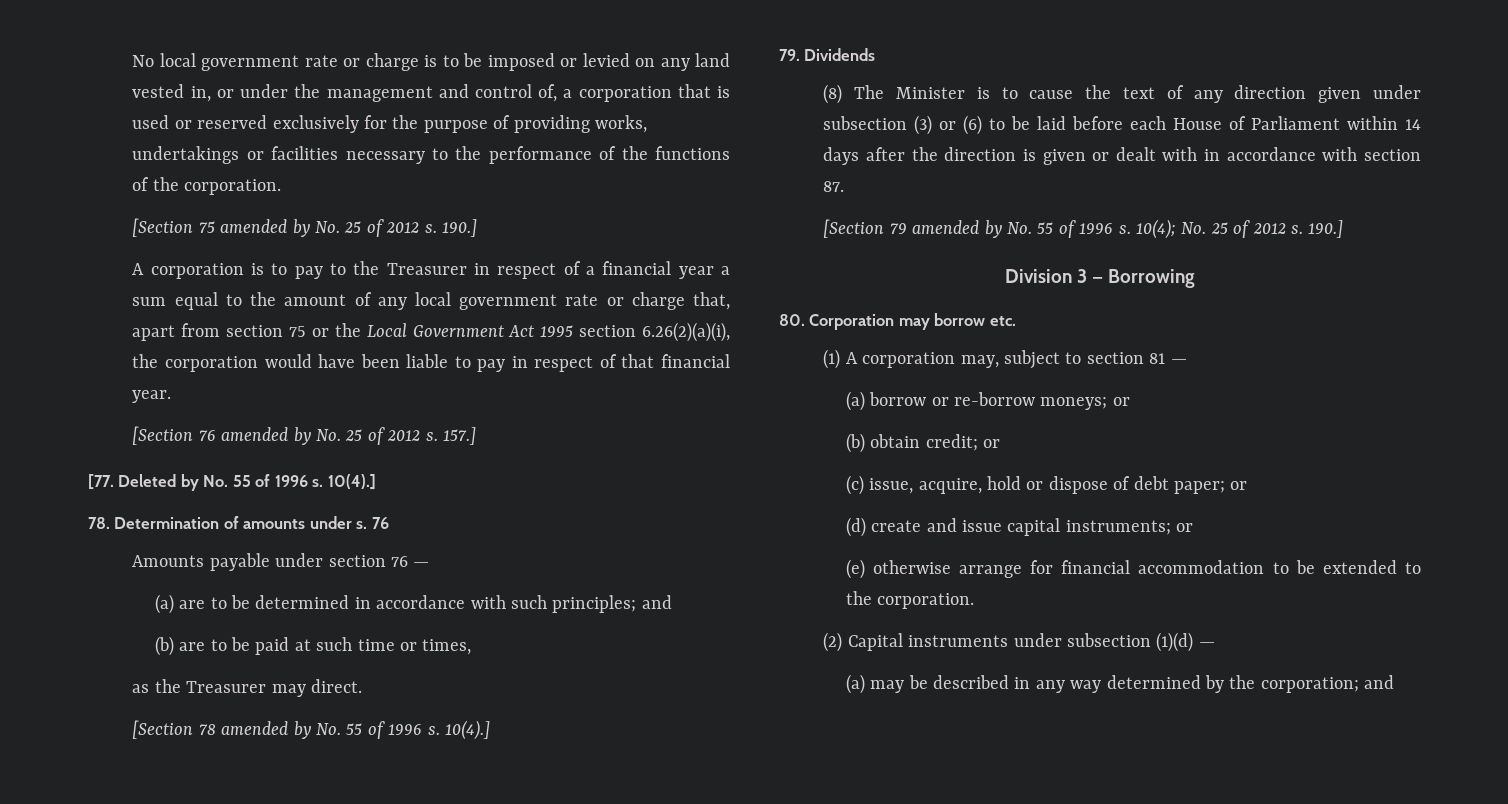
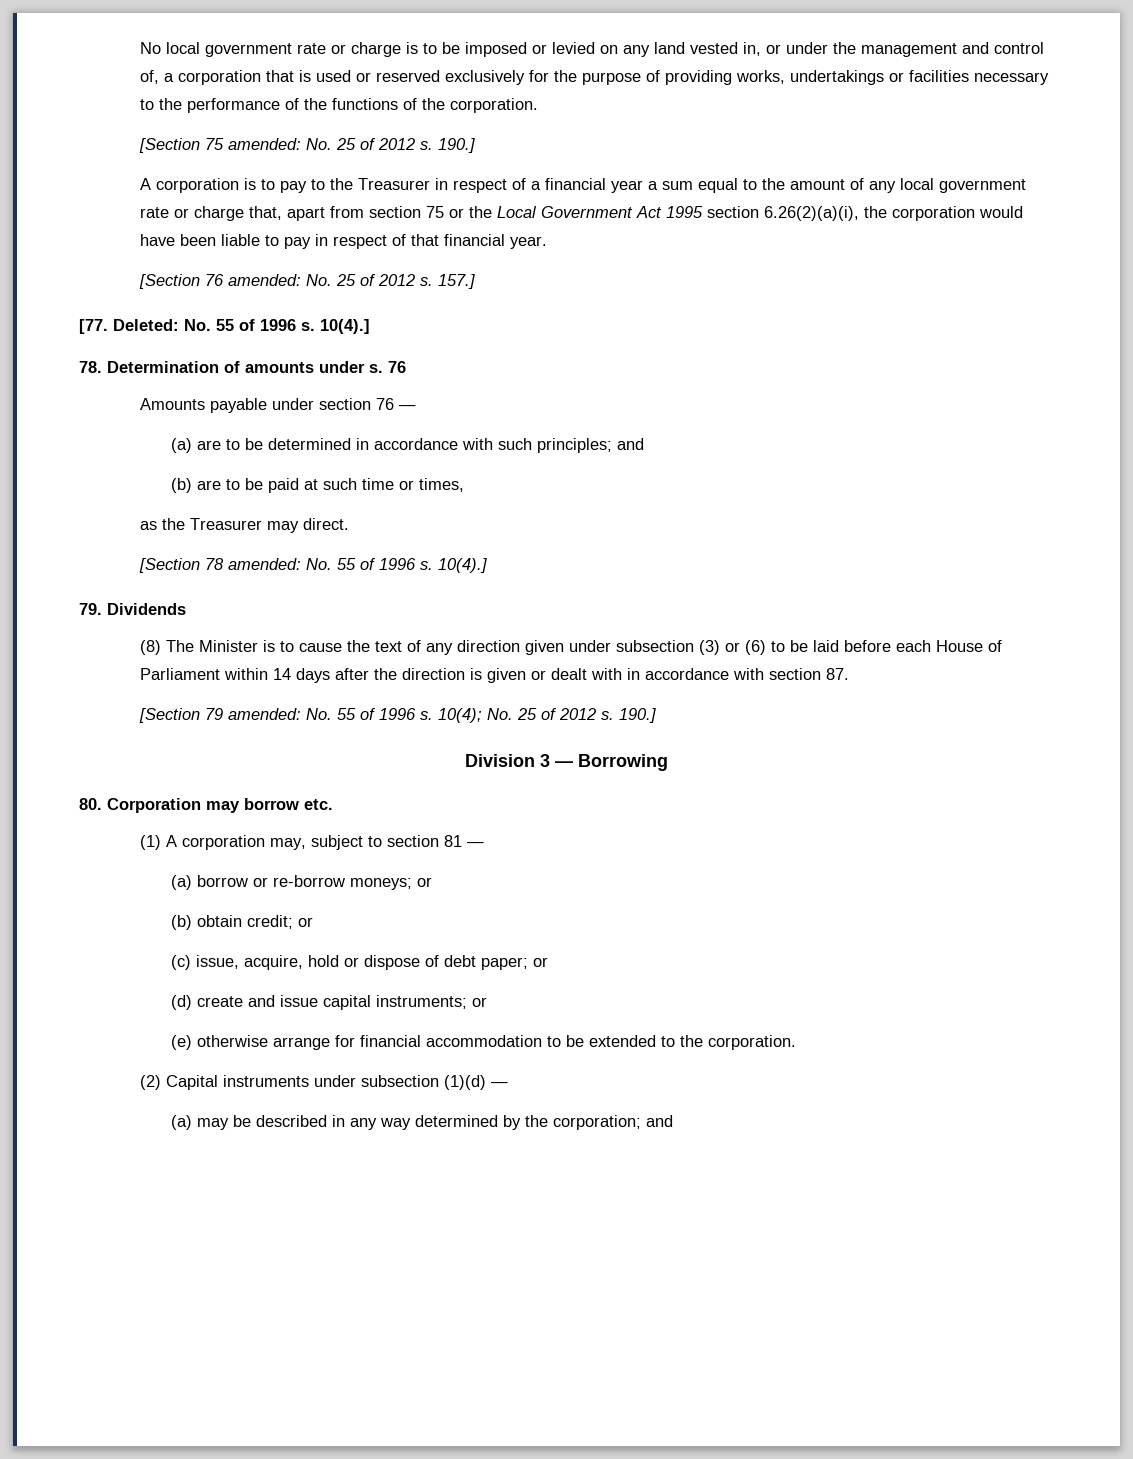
- [Section 75 amended by No. 25 of 2012 s.
+ [Section 75 amended: No. 25 of 2012 s.
- [Section 76 amended by No. 25 of 2012 s.
+ [Section 76 amended: No. 25 of 2012 s.
- [77. Deleted by No. 55 of 1996 s.
+ [77. Deleted: No. 55 of 1996 s.
- [Section 78 amended by No. 55 of 1996 s.
+ [Section 78 amended: No. 55 of 1996 s.
- [Section 79 amended by No. 55 of 1996 s.
+ [Section 79 amended: No. 55 of 1996 s.

